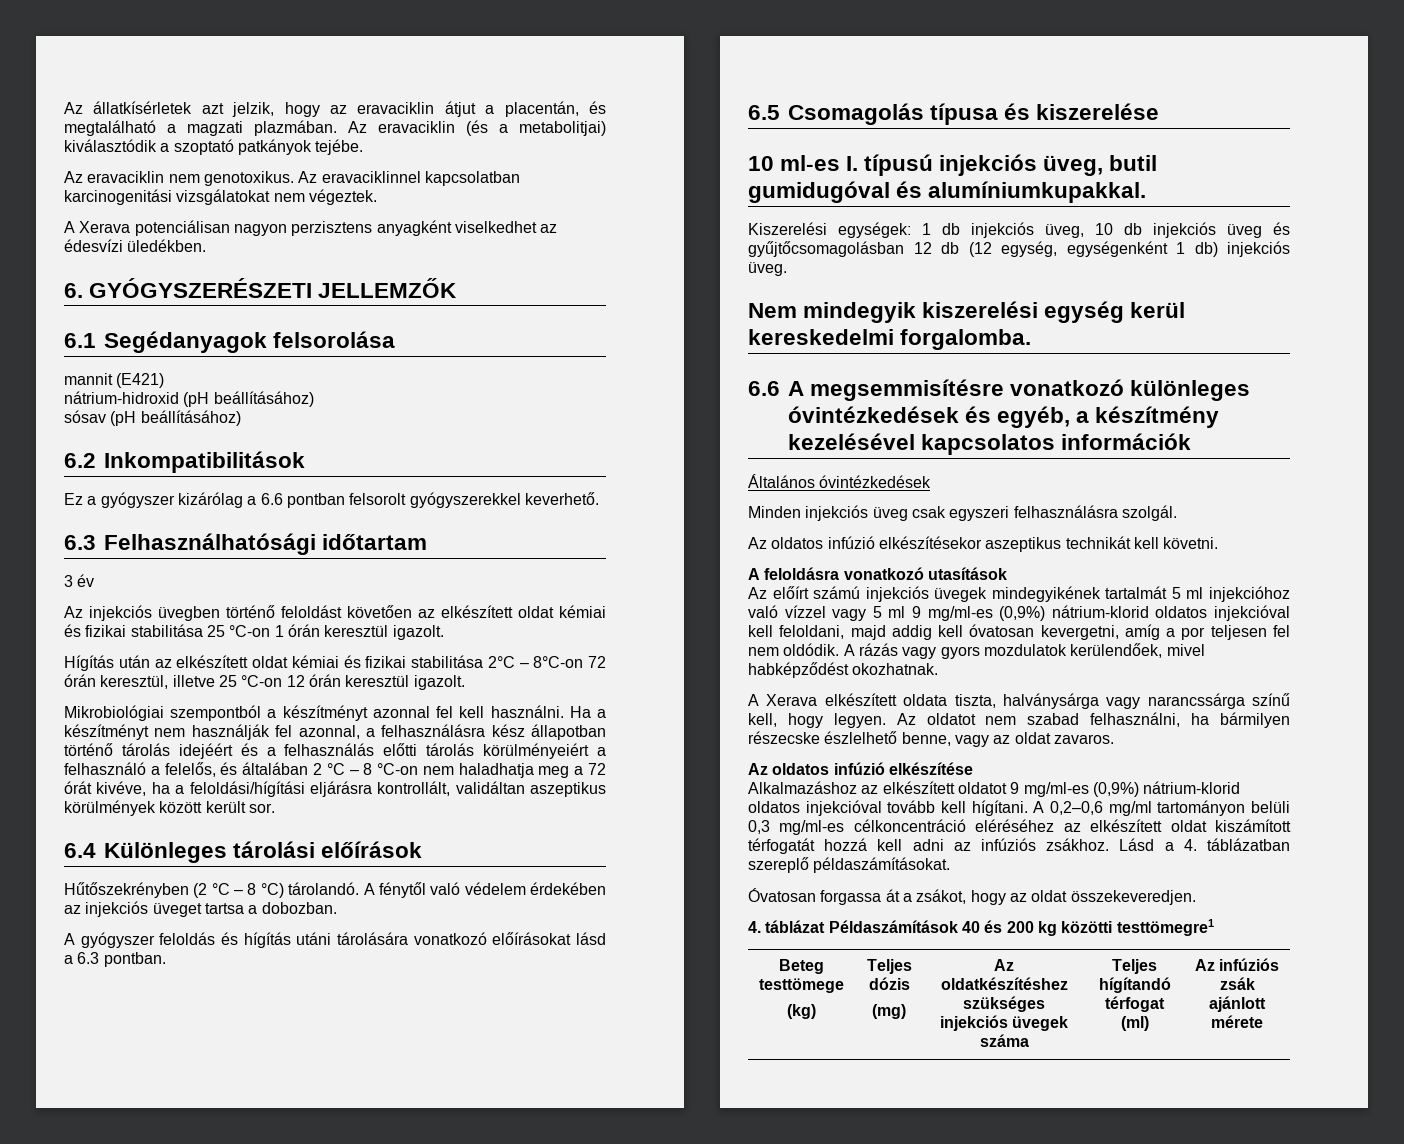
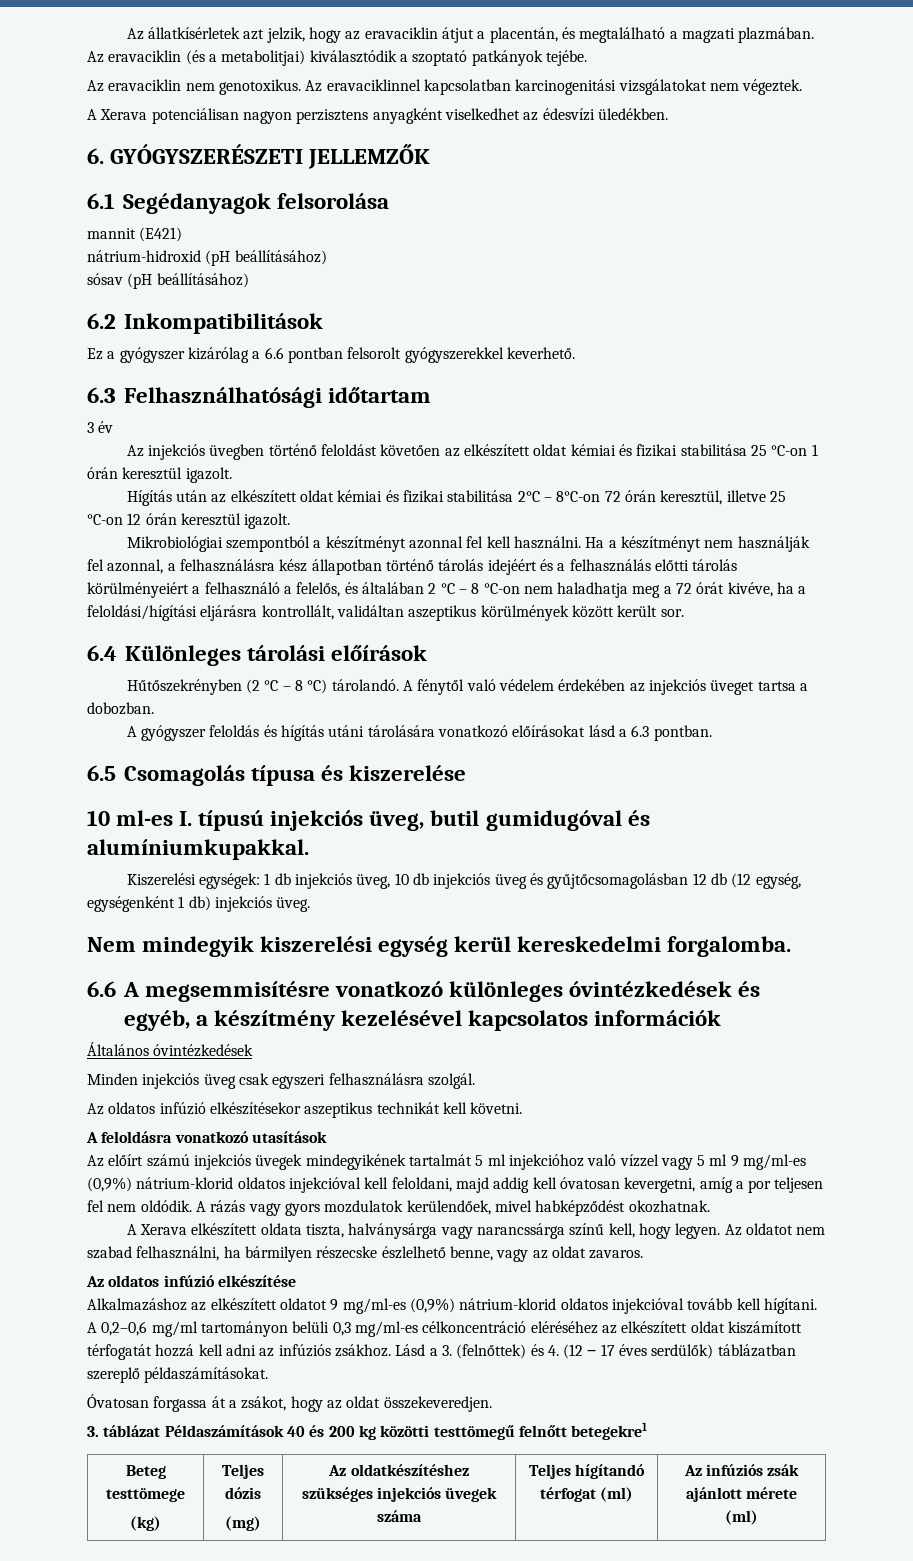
- Lásd a 4. táblázatban szereplő példaszámításokat.
+ Lásd a 3. (felnőttek) és 4. (12 ‒ 17 éves serdülők) táblázatban szereplő példaszámításokat.
- 4. táblázat Példaszámítások 40 és 200 kg közötti testtömegre1
+ 3. táblázat Példaszámítások 40 és 200 kg közötti testtömegű felnőtt betegekre1
  Beteg testtömege
  (kg) | Teljes dózis
- (mg) | Az oldatkészítéshez szükséges injekciós üvegek száma | Teljes hígítandó térfogat (ml) | Az infúziós zsák ajánlott mérete
+ (mg) | Az oldatkészítéshez szükséges injekciós üvegek száma | Teljes hígítandó térfogat (ml) | Az infúziós zsák ajánlott mérete (ml)

